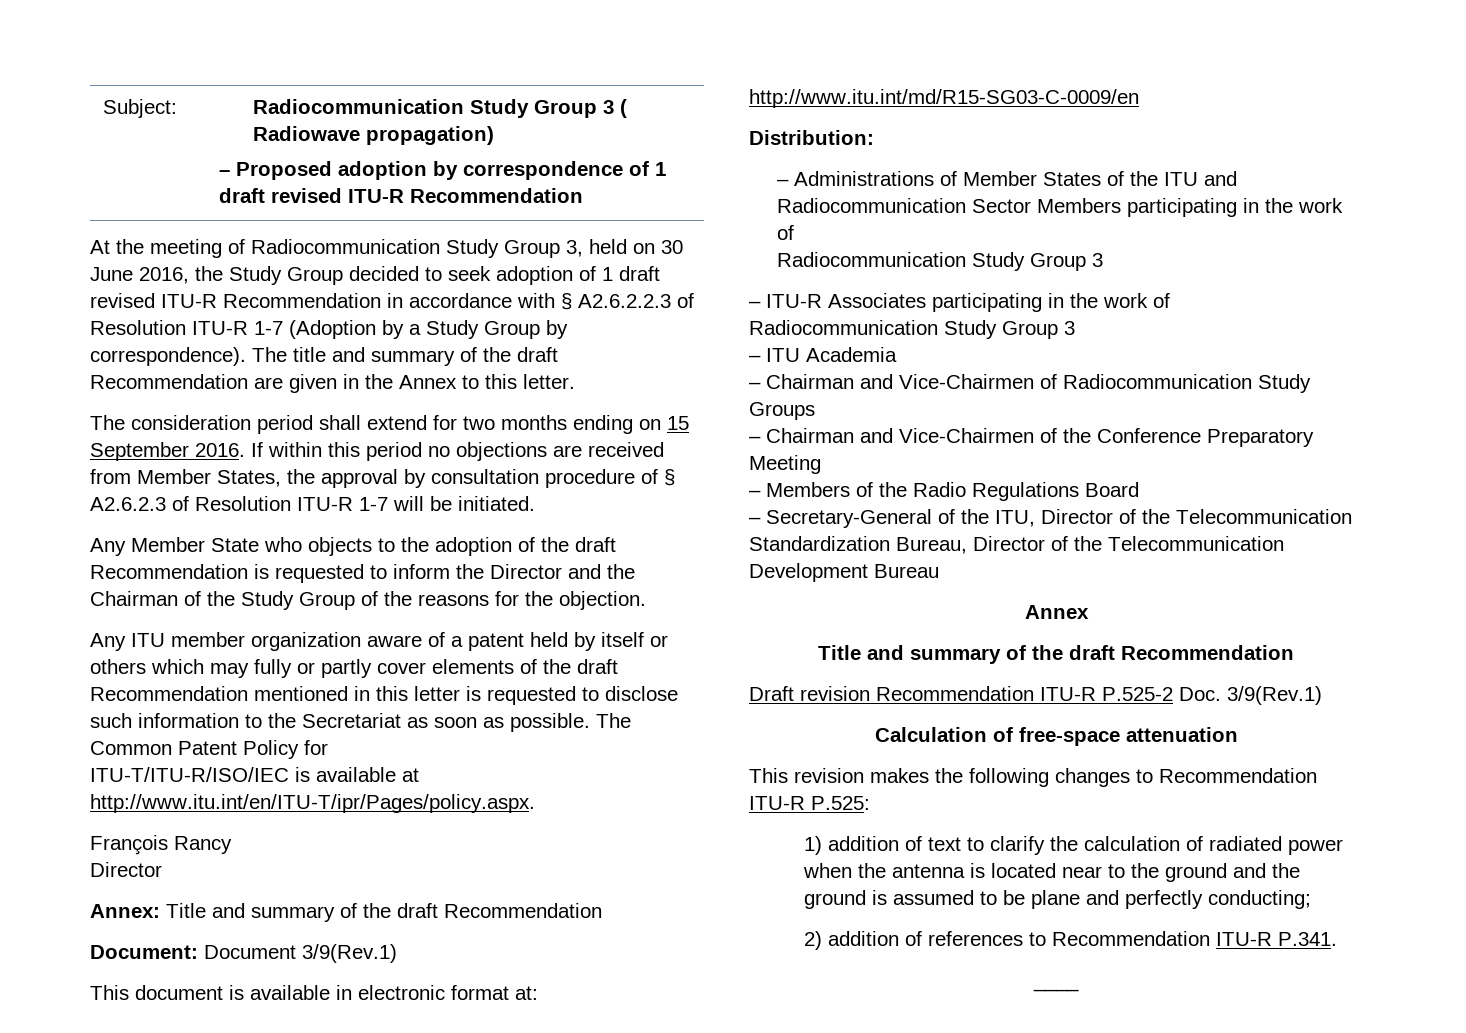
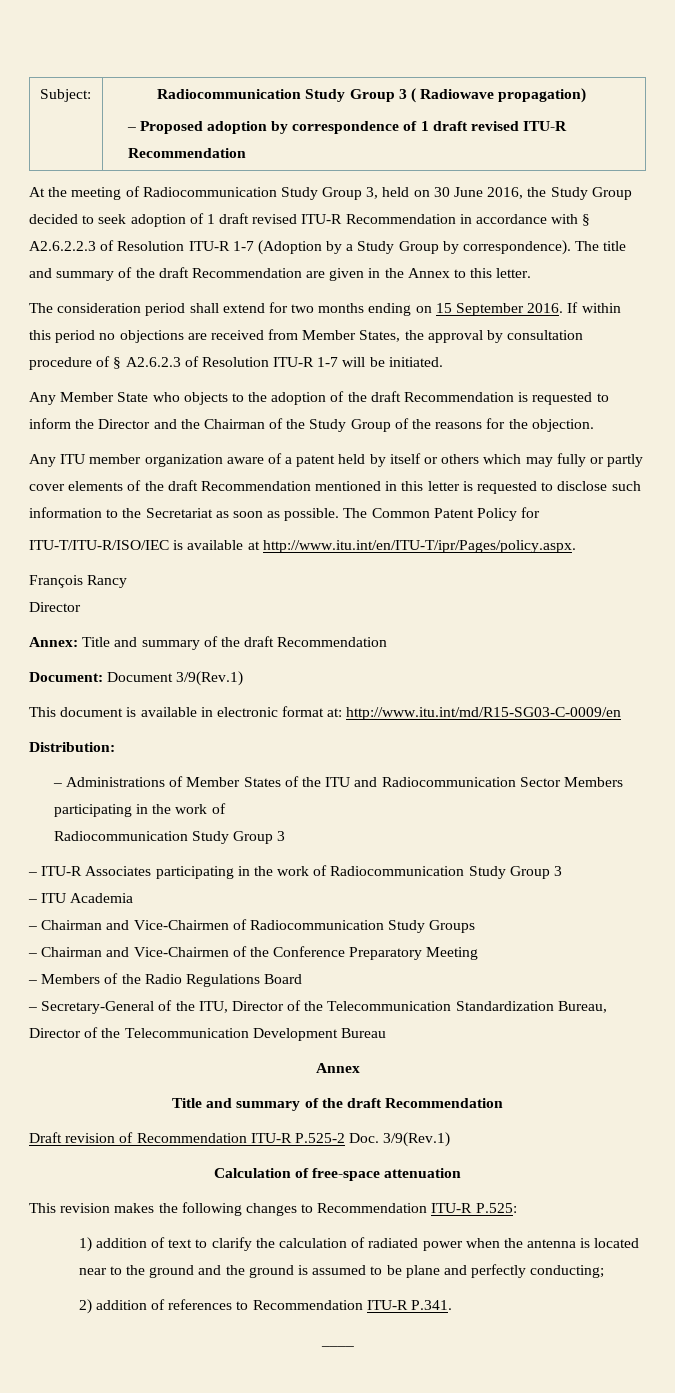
- Draft revision Recommendation ITU-R P.525-2 Doc. 3/9(Rev.1)
+ Draft revision of Recommendation ITU-R P.525-2 Doc. 3/9(Rev.1)

